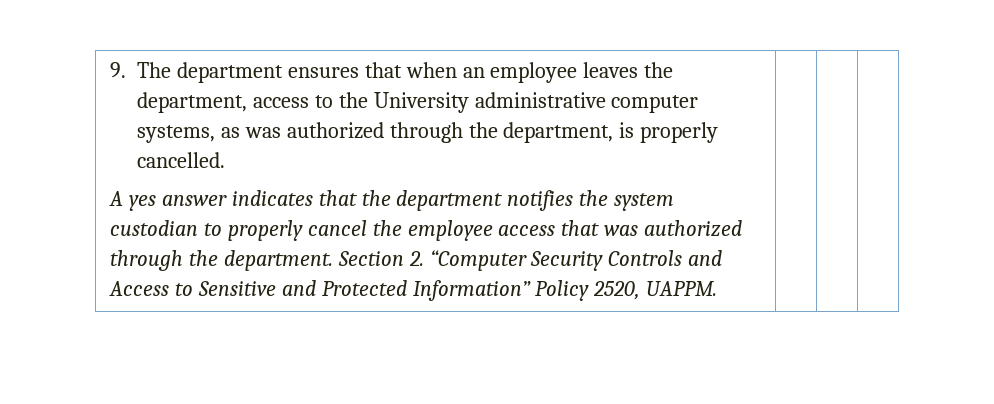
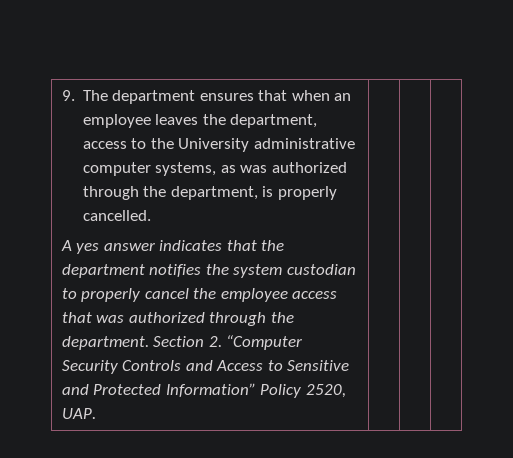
- Section 2. “Computer Security Controls and Access to Sensitive and Protected Information” Policy 2520, UAPPM.
+ Section 2. “Computer Security Controls and Access to Sensitive and Protected Information” Policy 2520, UAP.

